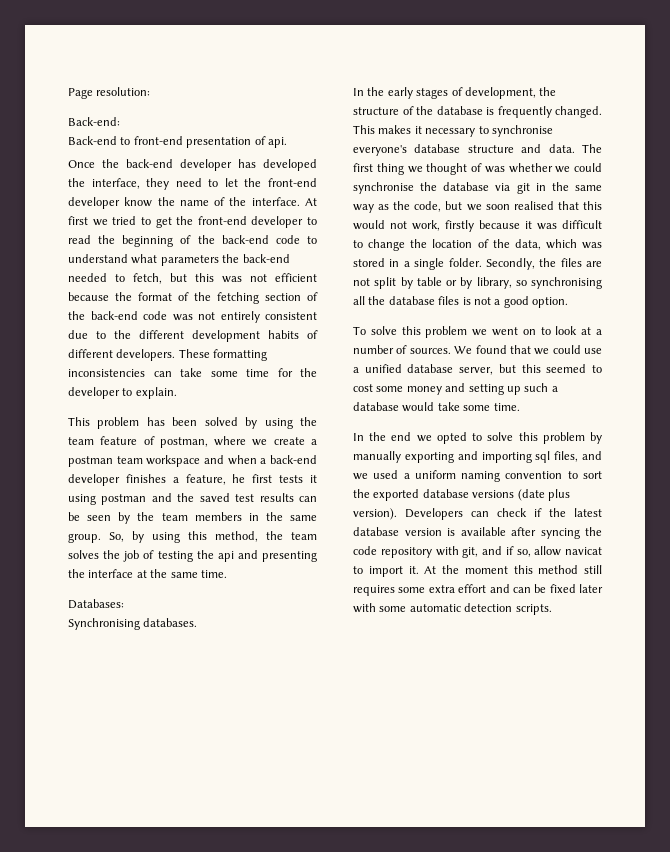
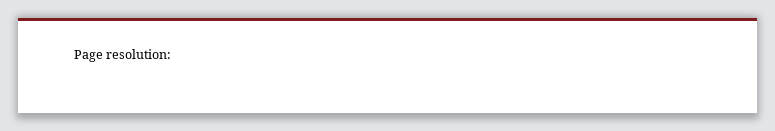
- Back-end:
- Back-end to front-end presentation of api.
- Once the back-end developer has developed the interface, they need to let the front-end developer know the name of the interface. At first we tried to get the front-end developer to read the beginning of the back-end code to understand what parameters the back-end needed to fetch, but this was not efficient because the format of the fetching section of the back-end code was not entirely consistent due to the different development habits of different developers. These formatting inconsistencies can take some time for the developer to explain.
- This problem has been solved by using the team feature of postman, where we create a postman team workspace and when a back-end developer finishes a feature, he first tests it using postman and the saved test results can be seen by the team members in the same group. So, by using this method, the team solves the job of testing the api and presenting the interface at the same time.
- Databases:
- Synchronising databases.
- In the early stages of development, the structure of the database is frequently changed. This makes it necessary to synchronise everyone's database structure and data. The first thing we thought of was whether we could synchronise the database via git in the same way as the code, but we soon realised that this would not work, firstly because it was difficult to change the location of the data, which was stored in a single folder. Secondly, the files are not split by table or by library, so synchronising all the database files is not a good option.
- To solve this problem we went on to look at a number of sources. We found that we could use a unified database server, but this seemed to cost some money and setting up such a database would take some time.
- In the end we opted to solve this problem by manually exporting and importing sql files, and we used a uniform naming convention to sort the exported database versions (date plus version). Developers can check if the latest database version is available after syncing the code repository with git, and if so, allow navicat to import it. At the moment this method still requires some extra effort and can be fixed later with some automatic detection scripts.

